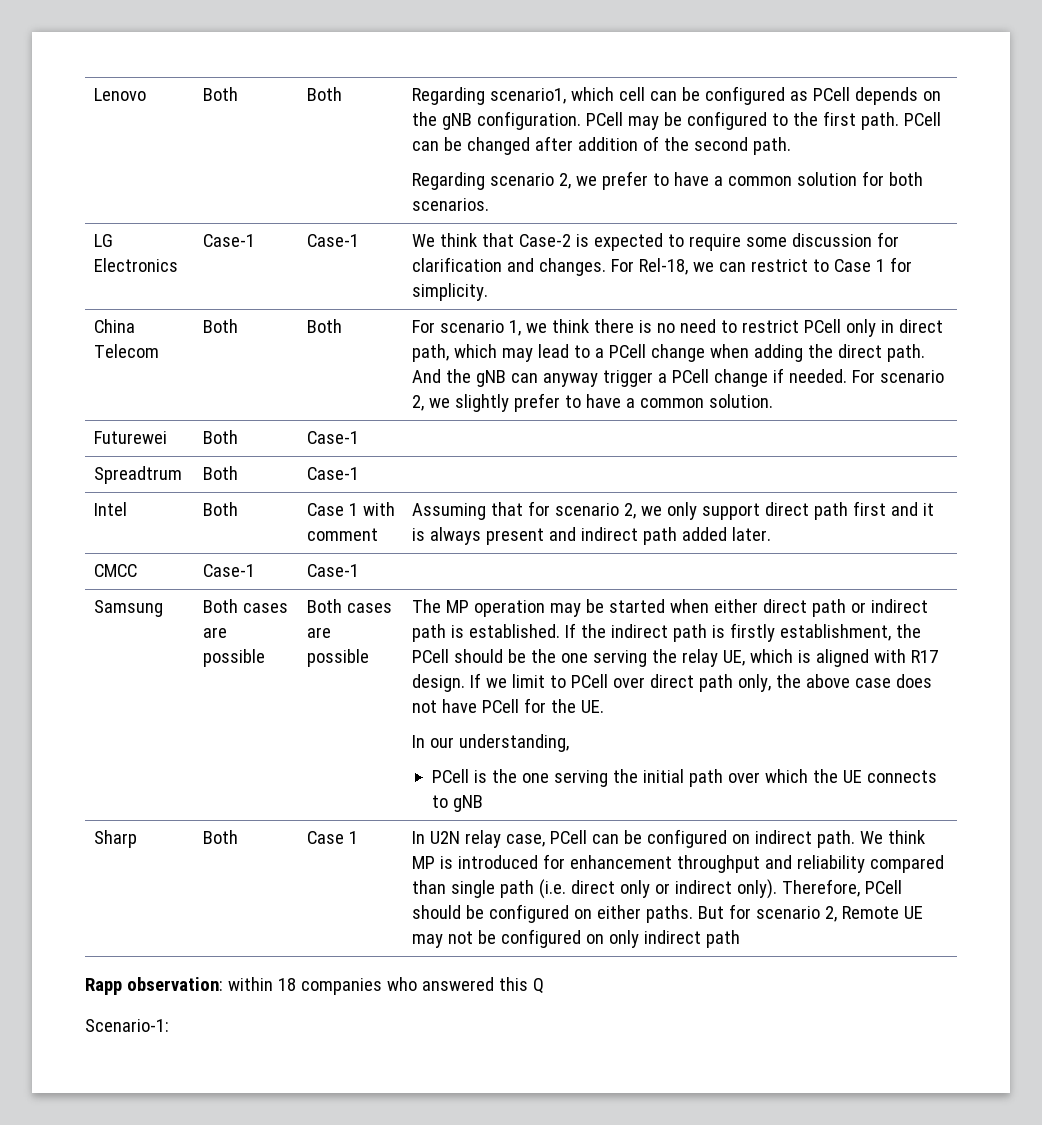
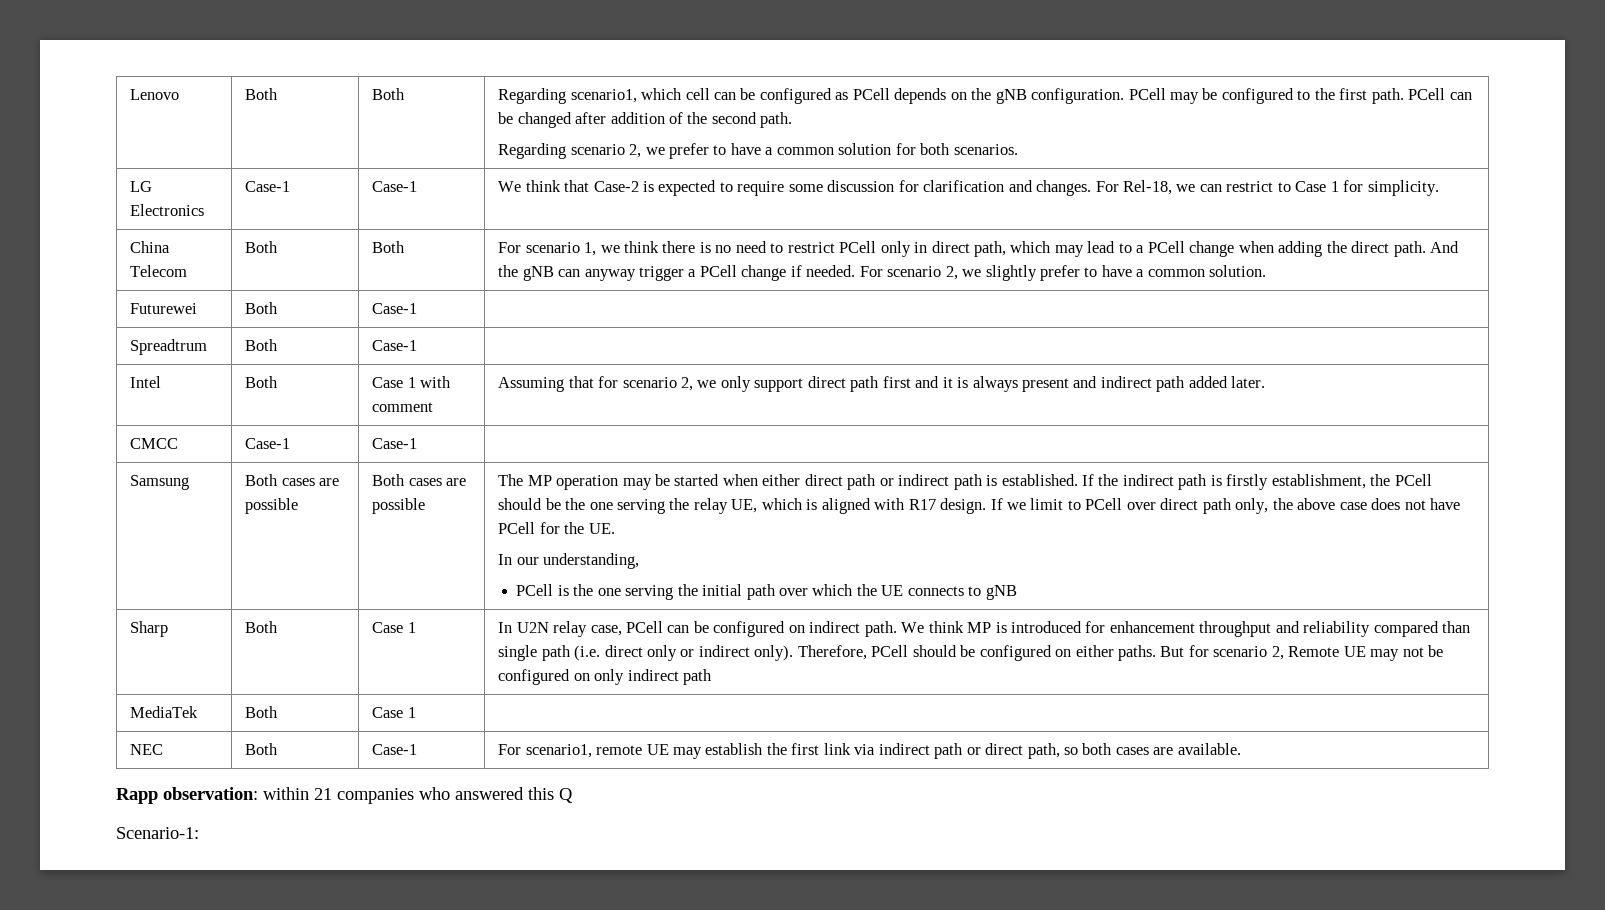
+ MediaTek | Both | Case 1 |
+ NEC | Both | Case-1 | For scenario1, remote UE may establish the first link via indirect path or direct path, so both cases are available.
- Rapp observation: within 18 companies who answered this Q
+ Rapp observation: within 21 companies who answered this Q

